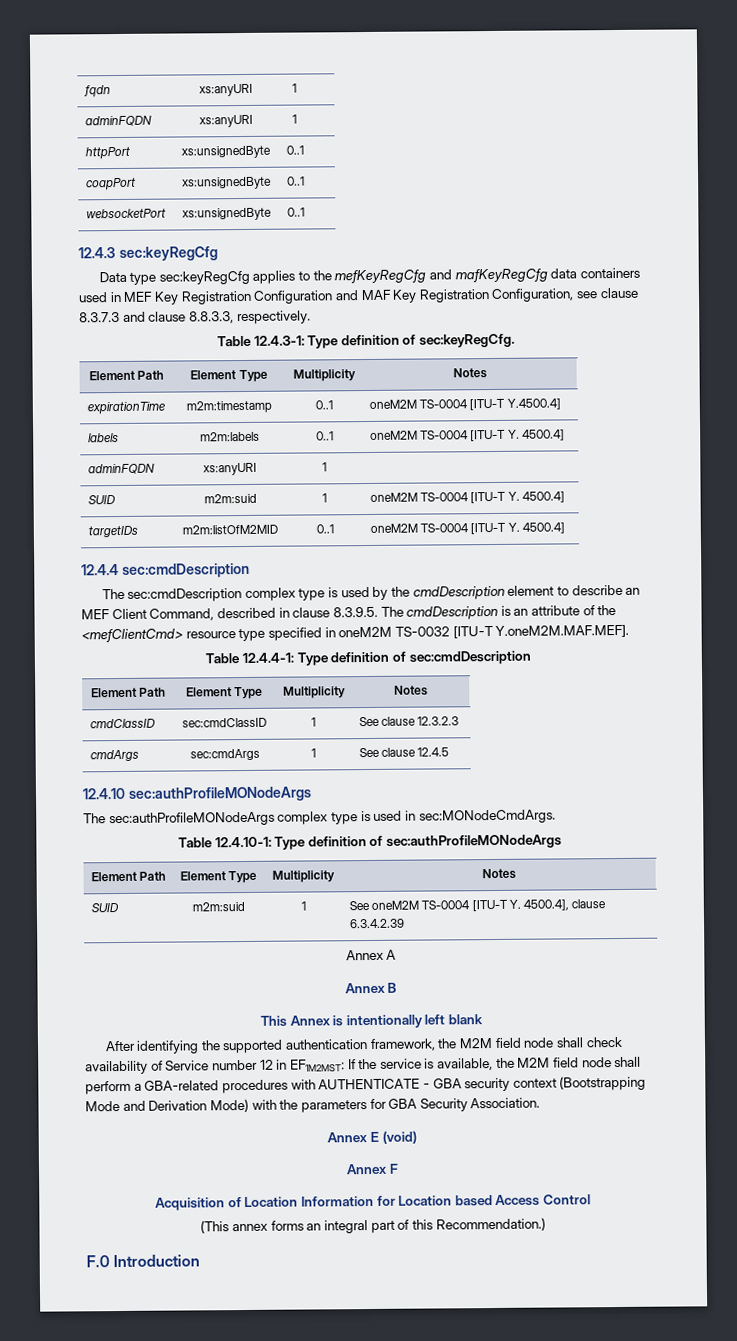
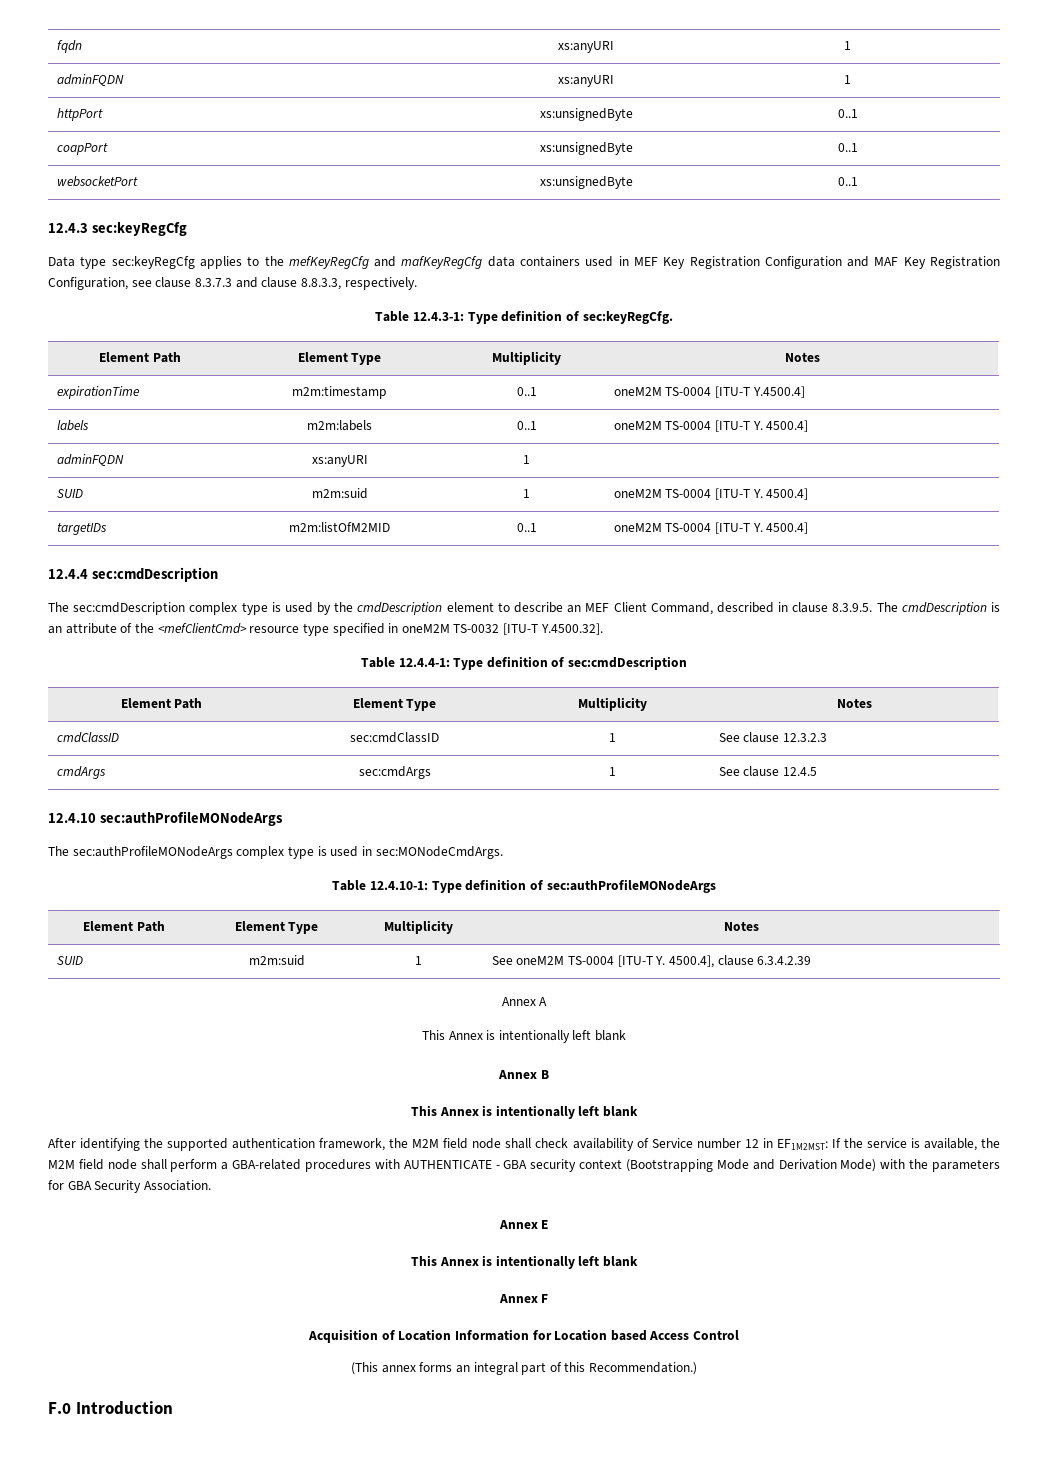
- The sec:cmdDescription complex type is used by the cmdDescription element to describe an MEF Client Command, described in clause 8.3.9.5. The cmdDescription is an attribute of the <mefClientCmd> resource type specified in oneM2M TS-0032 [ITU-T Y.oneM2M.MAF.MEF].
+ The sec:cmdDescription complex type is used by the cmdDescription element to describe an MEF Client Command, described in clause 8.3.9.5. The cmdDescription is an attribute of the <mefClientCmd> resource type specified in oneM2M TS-0032 [ITU-T Y.4500.32].
  Annex A
+ This Annex is intentionally left blank
- Annex E (void)
+ Annex E
+ This Annex is intentionally left blank

